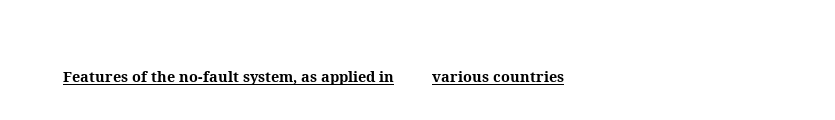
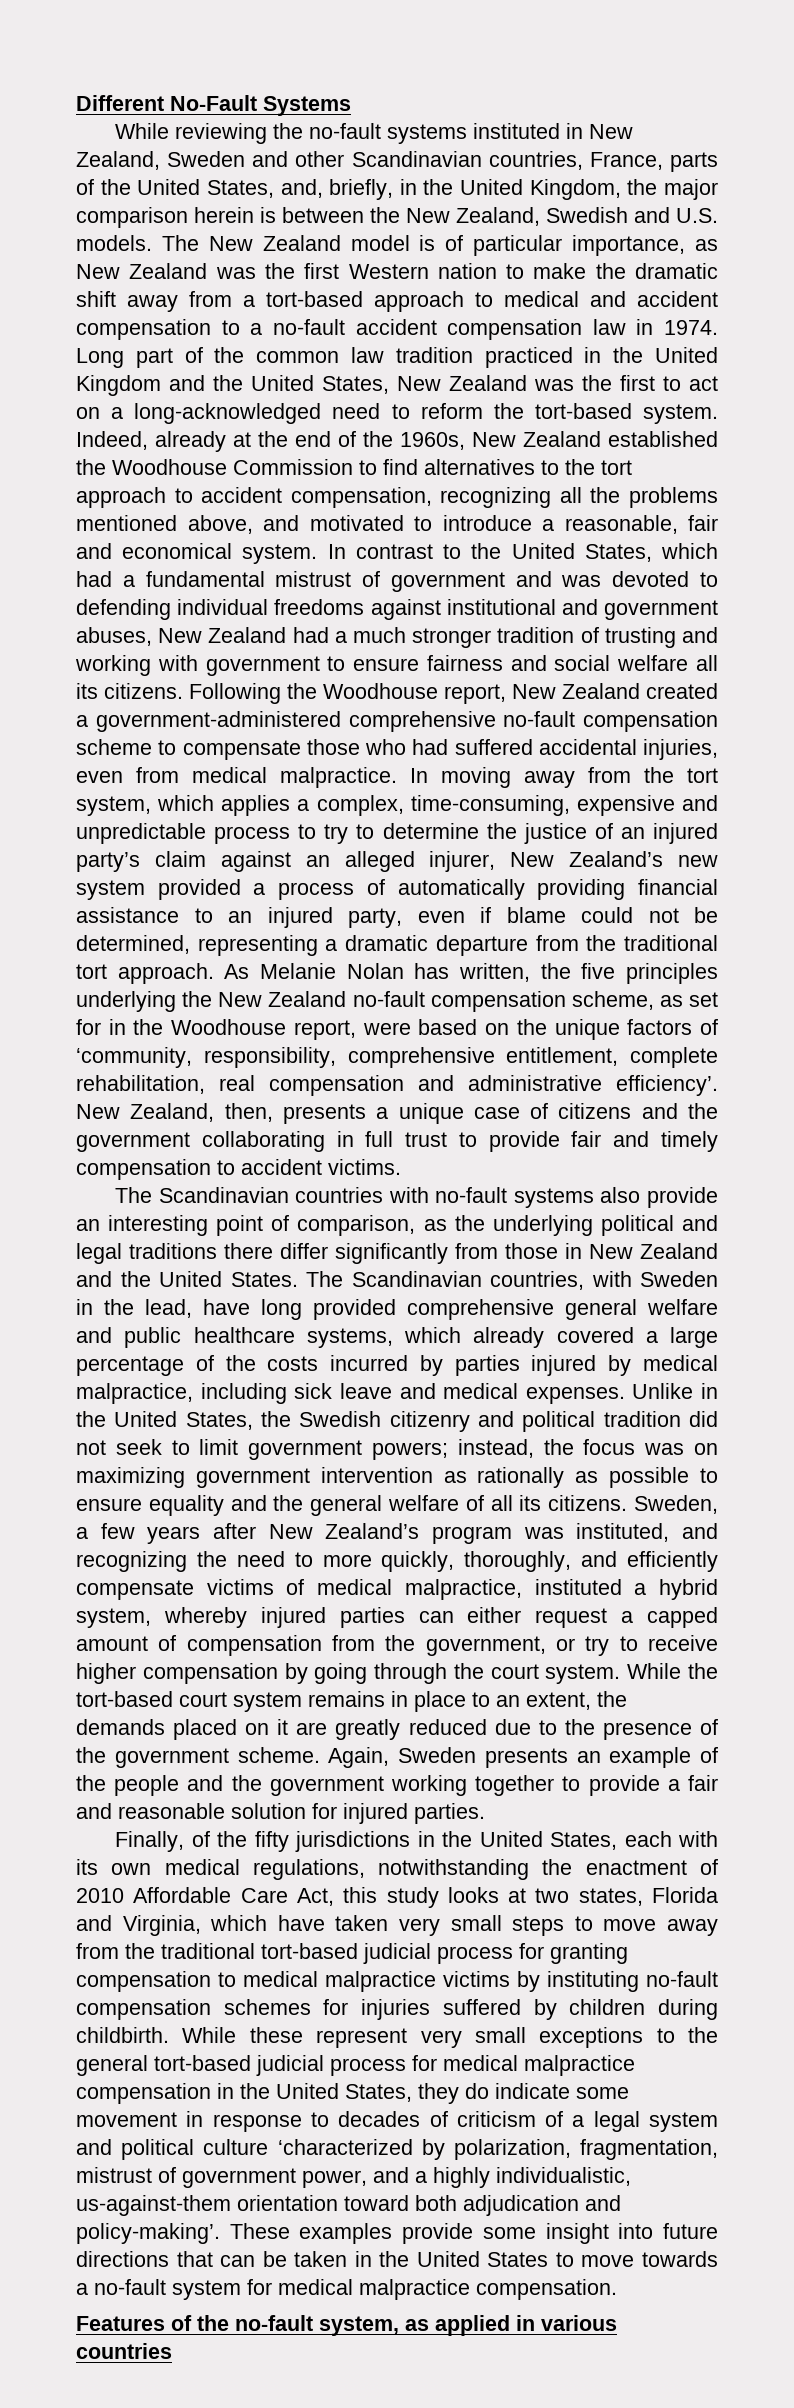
+ Different No-Fault Systems
+ While reviewing the no-fault systems instituted in New Zealand, Sweden and other Scandinavian countries, France, parts of the United States, and, briefly, in the United Kingdom, the major comparison herein is between the New Zealand, Swedish and U.S. models. The New Zealand model is of particular importance, as New Zealand was the first Western nation to make the dramatic shift away from a tort-based approach to medical and accident compensation to a no-fault accident compensation law in 1974. Long part of the common law tradition practiced in the United Kingdom and the United States, New Zealand was the first to act on a long-acknowledged need to reform the tort-based system. Indeed, already at the end of the 1960s, New Zealand established the Woodhouse Commission to find alternatives to the tort approach to accident compensation, recognizing all the problems mentioned above, and motivated to introduce a reasonable, fair and economical system. In contrast to the United States, which had a fundamental mistrust of government and was devoted to defending individual freedoms against institutional and government abuses, New Zealand had a much stronger tradition of trusting and working with government to ensure fairness and social welfare all its citizens. Following the Woodhouse report, New Zealand created a government-administered comprehensive no-fault compensation scheme to compensate those who had suffered accidental injuries, even from medical malpractice. In moving away from the tort system, which applies a complex, time-consuming, expensive and unpredictable process to try to determine the justice of an injured party’s claim against an alleged injurer, New Zealand’s new system provided a process of automatically providing financial assistance to an injured party, even if blame could not be determined, representing a dramatic departure from the traditional tort approach. As Melanie Nolan has written, the five principles underlying the New Zealand no-fault compensation scheme, as set for in the Woodhouse report, were based on the unique factors of ‘community, responsibility, comprehensive entitlement, complete rehabilitation, real compensation and administrative efficiency’. New Zealand, then, presents a unique case of citizens and the government collaborating in full trust to provide fair and timely compensation to accident victims.
+ The Scandinavian countries with no-fault systems also provide an interesting point of comparison, as the underlying political and legal traditions there differ significantly from those in New Zealand and the United States. The Scandinavian countries, with Sweden in the lead, have long provided comprehensive general welfare and public healthcare systems, which already covered a large percentage of the costs incurred by parties injured by medical malpractice, including sick leave and medical expenses. Unlike in the United States, the Swedish citizenry and political tradition did not seek to limit government powers; instead, the focus was on maximizing government intervention as rationally as possible to ensure equality and the general welfare of all its citizens. Sweden, a few years after New Zealand’s program was instituted, and recognizing the need to more quickly, thoroughly, and efficiently compensate victims of medical malpractice, instituted a hybrid system, whereby injured parties can either request a capped amount of compensation from the government, or try to receive higher compensation by going through the court system. While the tort-based court system remains in place to an extent, the demands placed on it are greatly reduced due to the presence of the government scheme. Again, Sweden presents an example of the people and the government working together to provide a fair and reasonable solution for injured parties.
+ Finally, of the fifty jurisdictions in the United States, each with its own medical regulations, notwithstanding the enactment of 2010 Affordable Care Act, this study looks at two states, Florida and Virginia, which have taken very small steps to move away from the traditional tort-based judicial process for granting compensation to medical malpractice victims by instituting no-fault compensation schemes for injuries suffered by children during childbirth. While these represent very small exceptions to the general tort-based judicial process for medical malpractice compensation in the United States, they do indicate some movement in response to decades of criticism of a legal system and political culture ‘characterized by polarization, fragmentation, mistrust of government power, and a highly individualistic, us‐against‐them orientation toward both adjudication and policy‐making’. These examples provide some insight into future directions that can be taken in the United States to move towards a no-fault system for medical malpractice compensation.

